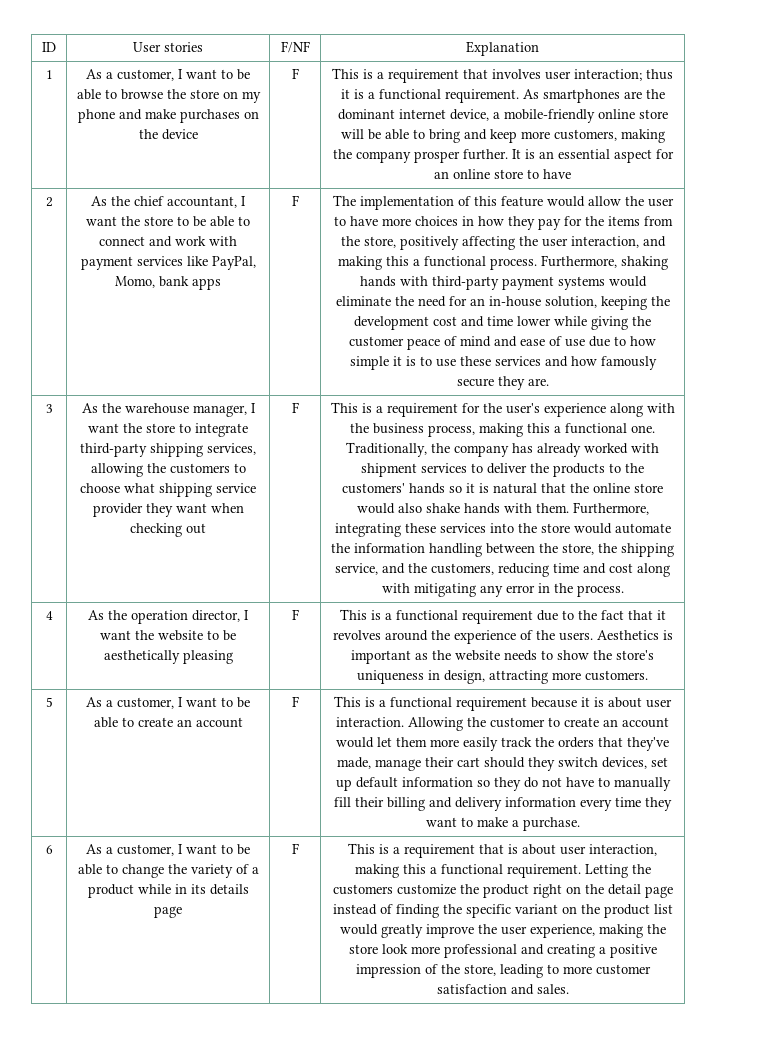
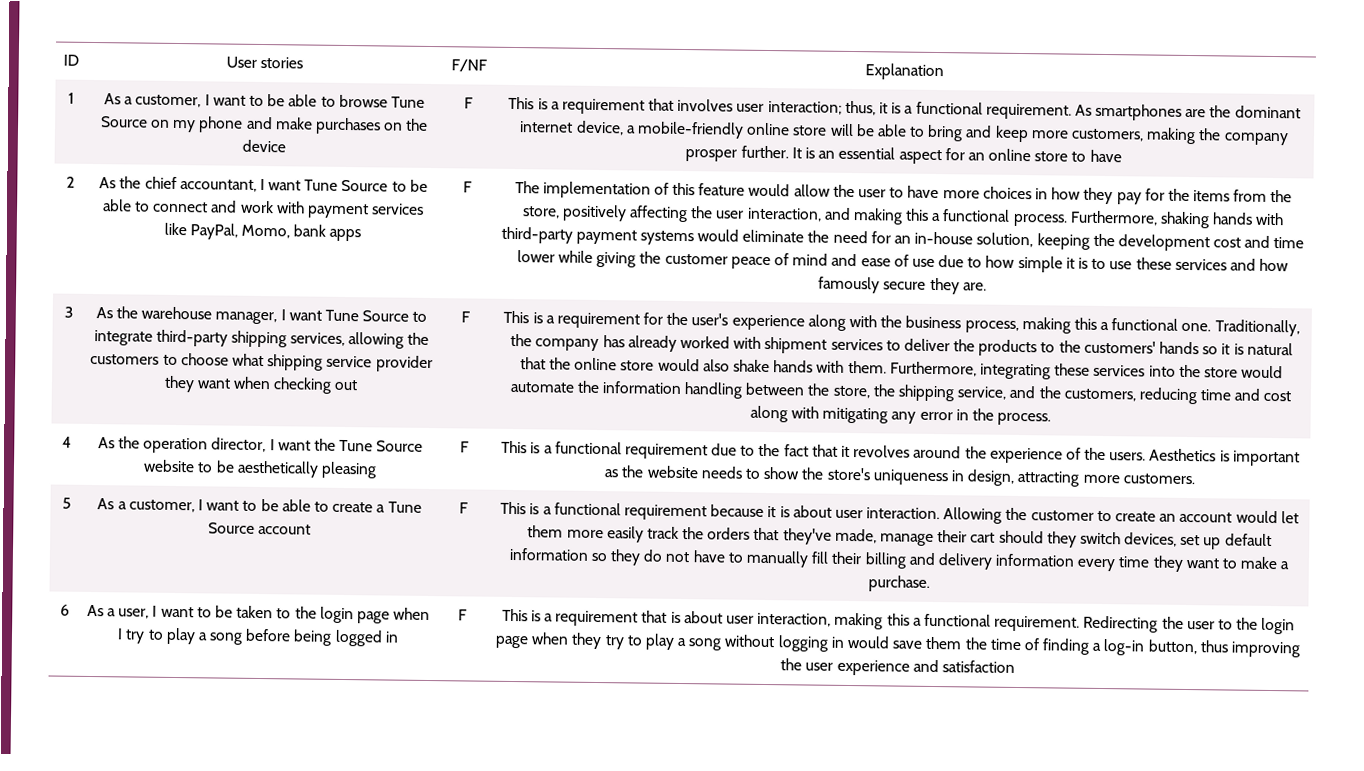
- As a customer, I want to be able to browse the store on my phone and make purchases on the device
+ As a customer, I want to be able to browse Tune Source on my phone and make purchases on the device
- This is a requirement that involves user interaction; thus it is a functional requirement.
+ This is a requirement that involves user interaction; thus, it is a functional requirement.
- As the chief accountant, I want the store to be able to connect and work with payment services like PayPal, Momo, bank apps
+ As the chief accountant, I want Tune Source to be able to connect and work with payment services like PayPal, Momo, bank apps
- As the warehouse manager, I want the store to integrate third-party shipping services, allowing the customers to choose what shipping service provider they want when checking out
+ As the warehouse manager, I want Tune Source to integrate third-party shipping services, allowing the customers to choose what shipping service provider they want when checking out
- As the operation director, I want the website to be aesthetically pleasing
+ As the operation director, I want the Tune Source website to be aesthetically pleasing
- As a customer, I want to be able to create an account
+ As a customer, I want to be able to create a Tune Source account
- As a customer, I want to be able to change the variety of a product while in its details page
+ As a user, I want to be taken to the login page when I try to play a song before being logged in
- Letting the customers customize the product right on the detail page instead of finding the specific variant on the product list would greatly improve the user experience, making the store look more professional and creating a positive impression of the store, leading to more customer satisfaction and sales.
+ Redirecting the user to the login page when they try to play a song without logging in would save them the time of finding a log-in button, thus improving the user experience and satisfaction

